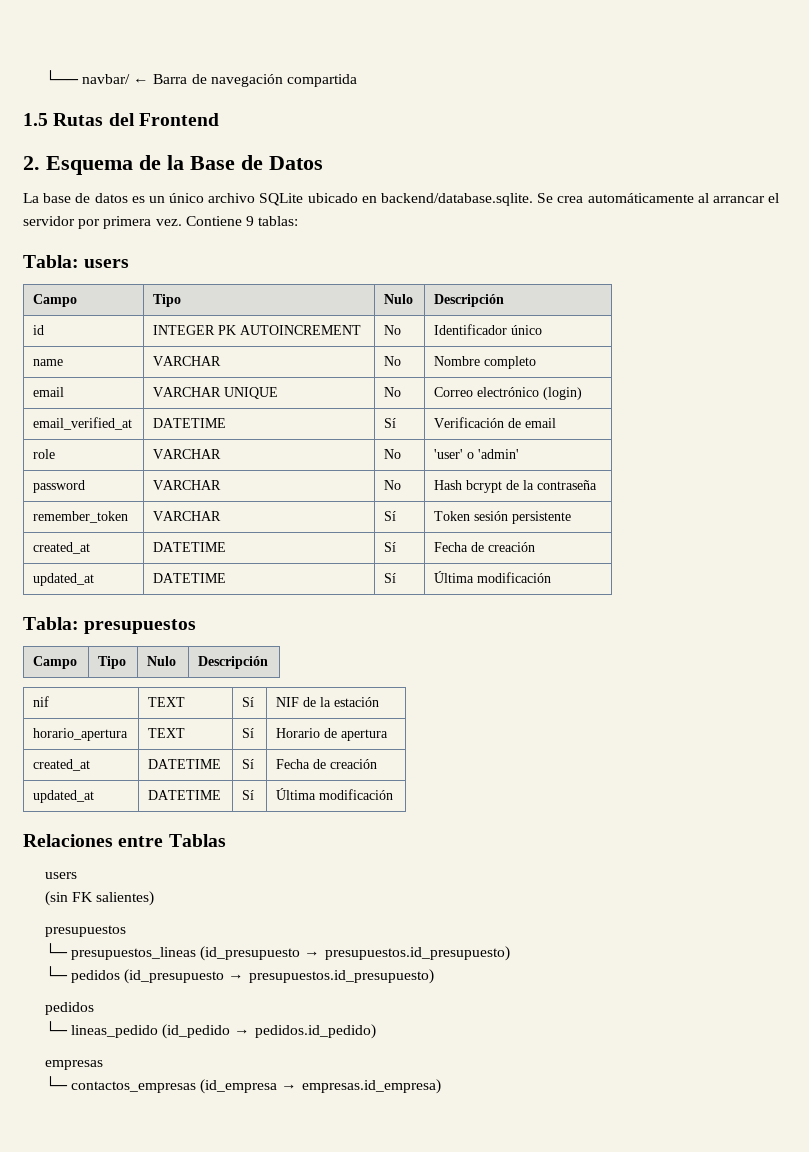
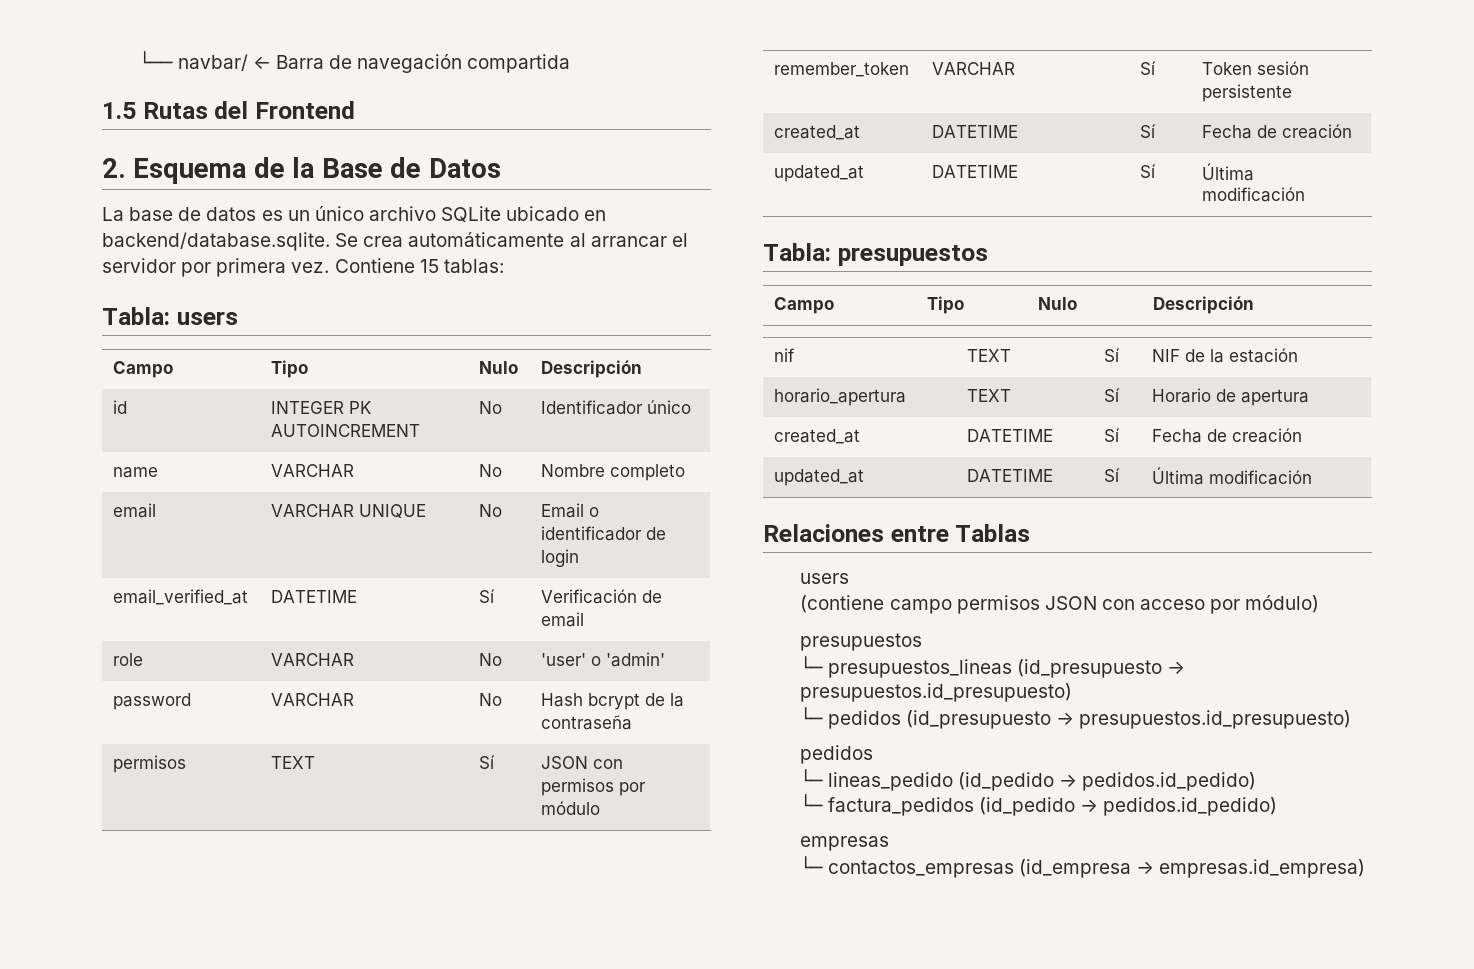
- Contiene 9 tablas:
+ Contiene 15 tablas:
- email | VARCHAR UNIQUE | No | Correo electrónico (login)
+ email | VARCHAR UNIQUE | No | Email o identificador de login
+ permisos | TEXT | Sí | JSON con permisos por módulo
- (sin FK salientes)
+ (contiene campo permisos JSON con acceso por módulo)
+ └─ factura_pedidos (id_pedido → pedidos.id_pedido)

